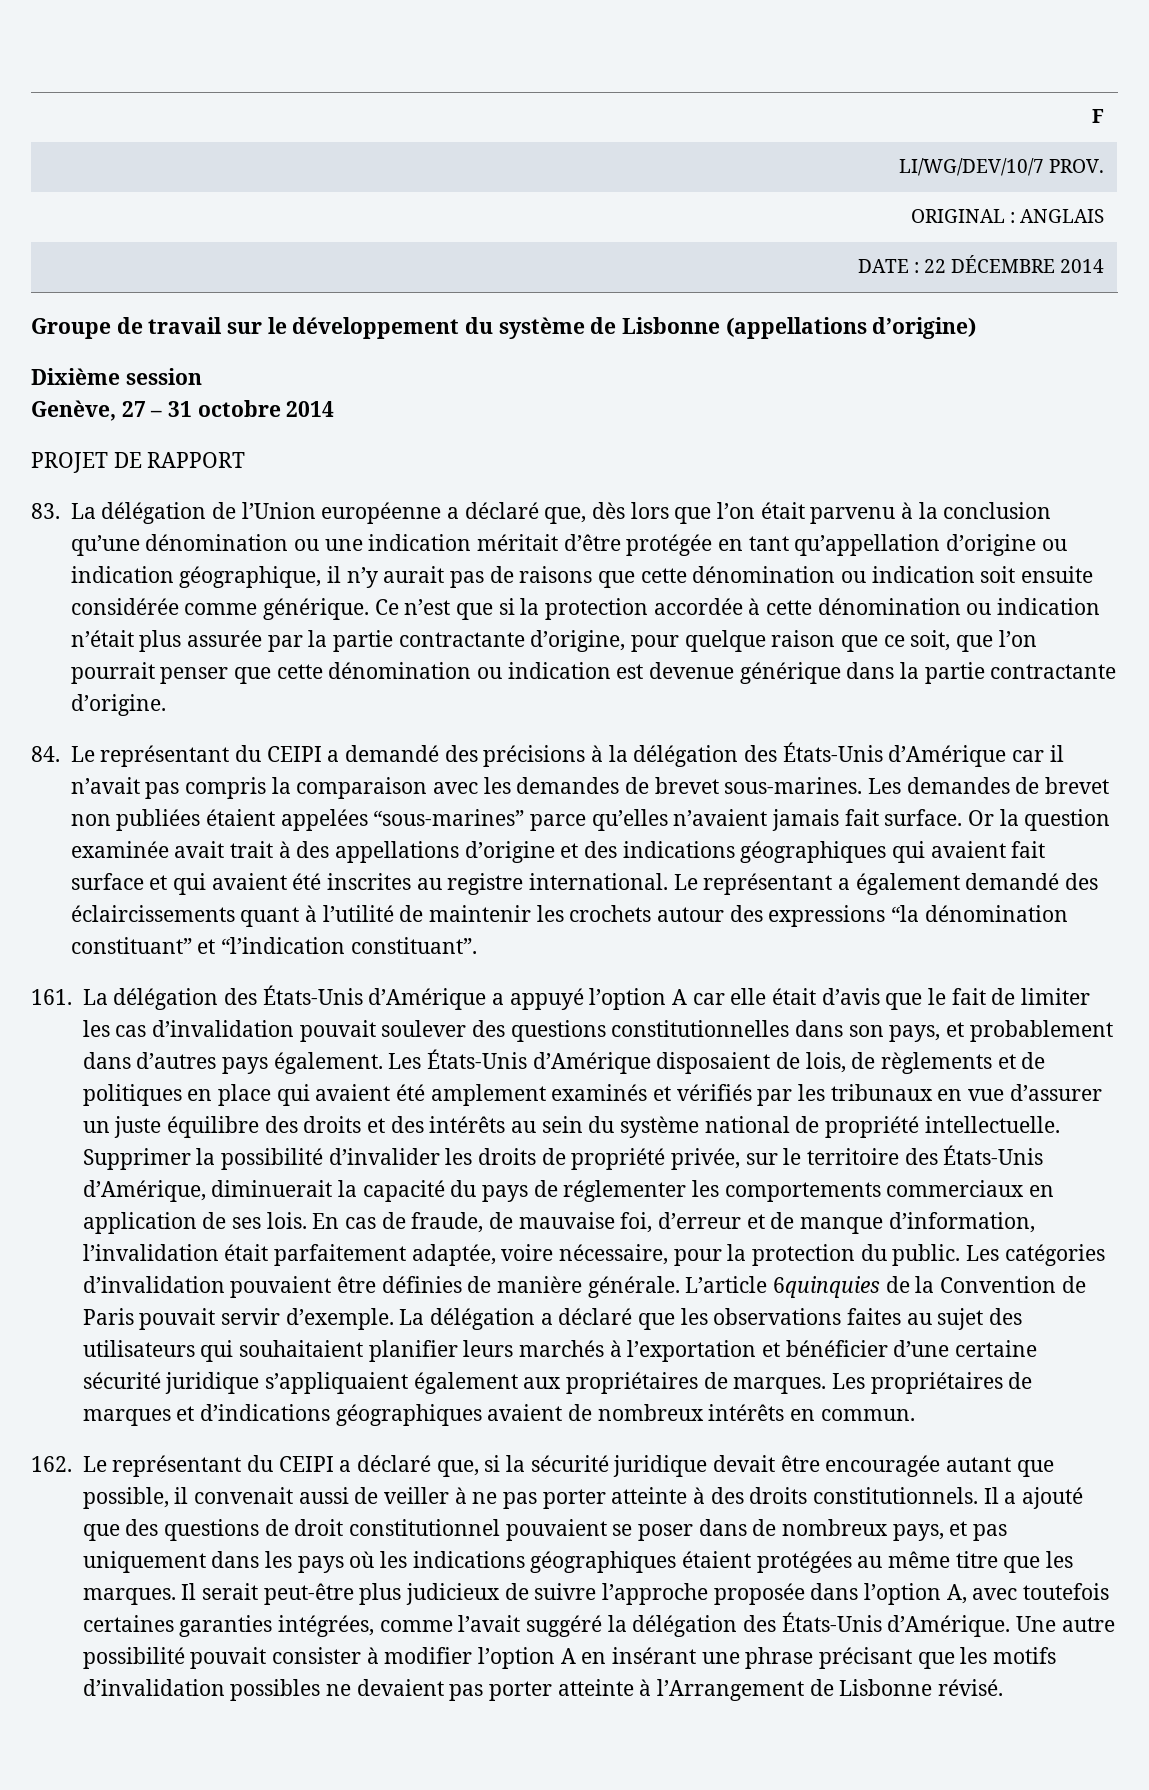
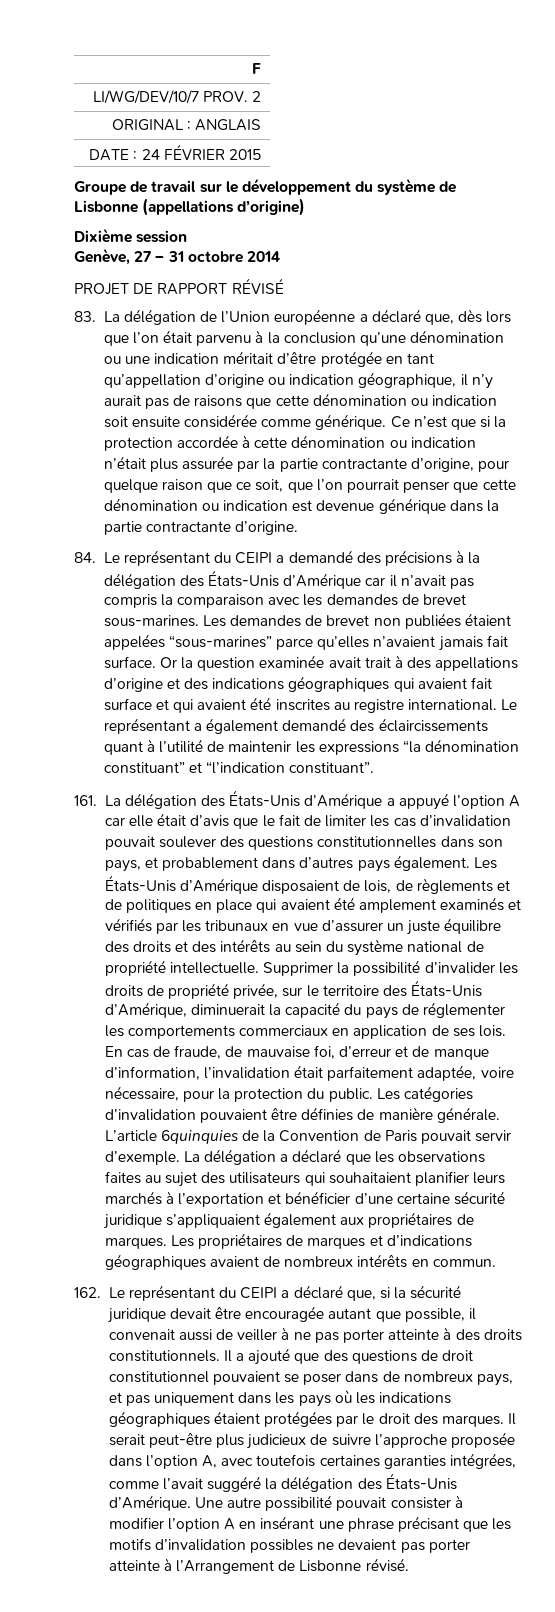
- LI/WG/DEV/10/7 PROV.
+ LI/WG/DEV/10/7 PROV. 2
- DATE : 22 DÉCEMBRE 2014
+ DATE : 24 FÉVRIER 2015
- PROJET DE RAPPORT
+ PROJET DE RAPPORT RÉVISÉ
- Le représentant a également demandé des éclaircissements quant à l’utilité de maintenir les crochets autour des expressions “la dénomination constituant” et “l’indication constituant”.
+ Le représentant a également demandé des éclaircissements quant à l’utilité de maintenir les expressions “la dénomination constituant” et “l’indication constituant”.
- Il a ajouté que des questions de droit constitutionnel pouvaient se poser dans de nombreux pays, et pas uniquement dans les pays où les indications géographiques étaient protégées au même titre que les marques.
+ Il a ajouté que des questions de droit constitutionnel pouvaient se poser dans de nombreux pays, et pas uniquement dans les pays où les indications géographiques étaient protégées par le droit des marques.

